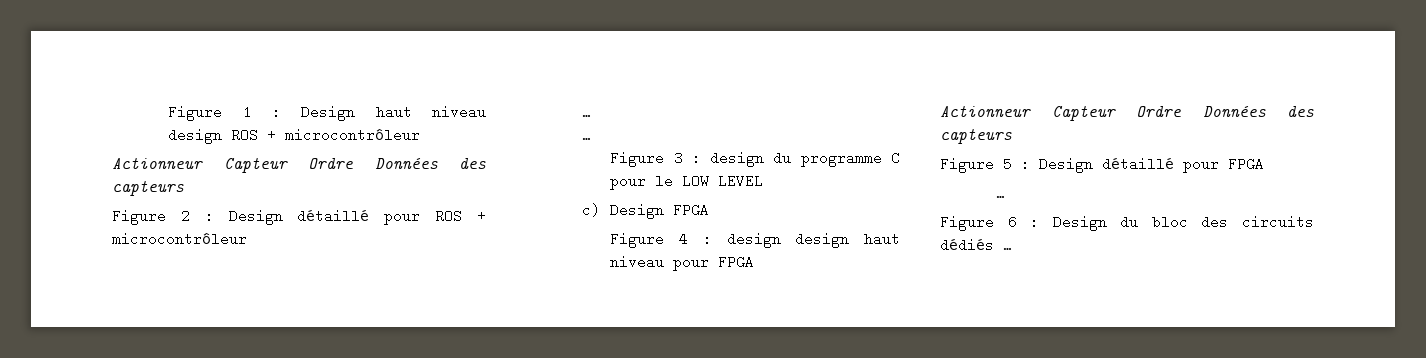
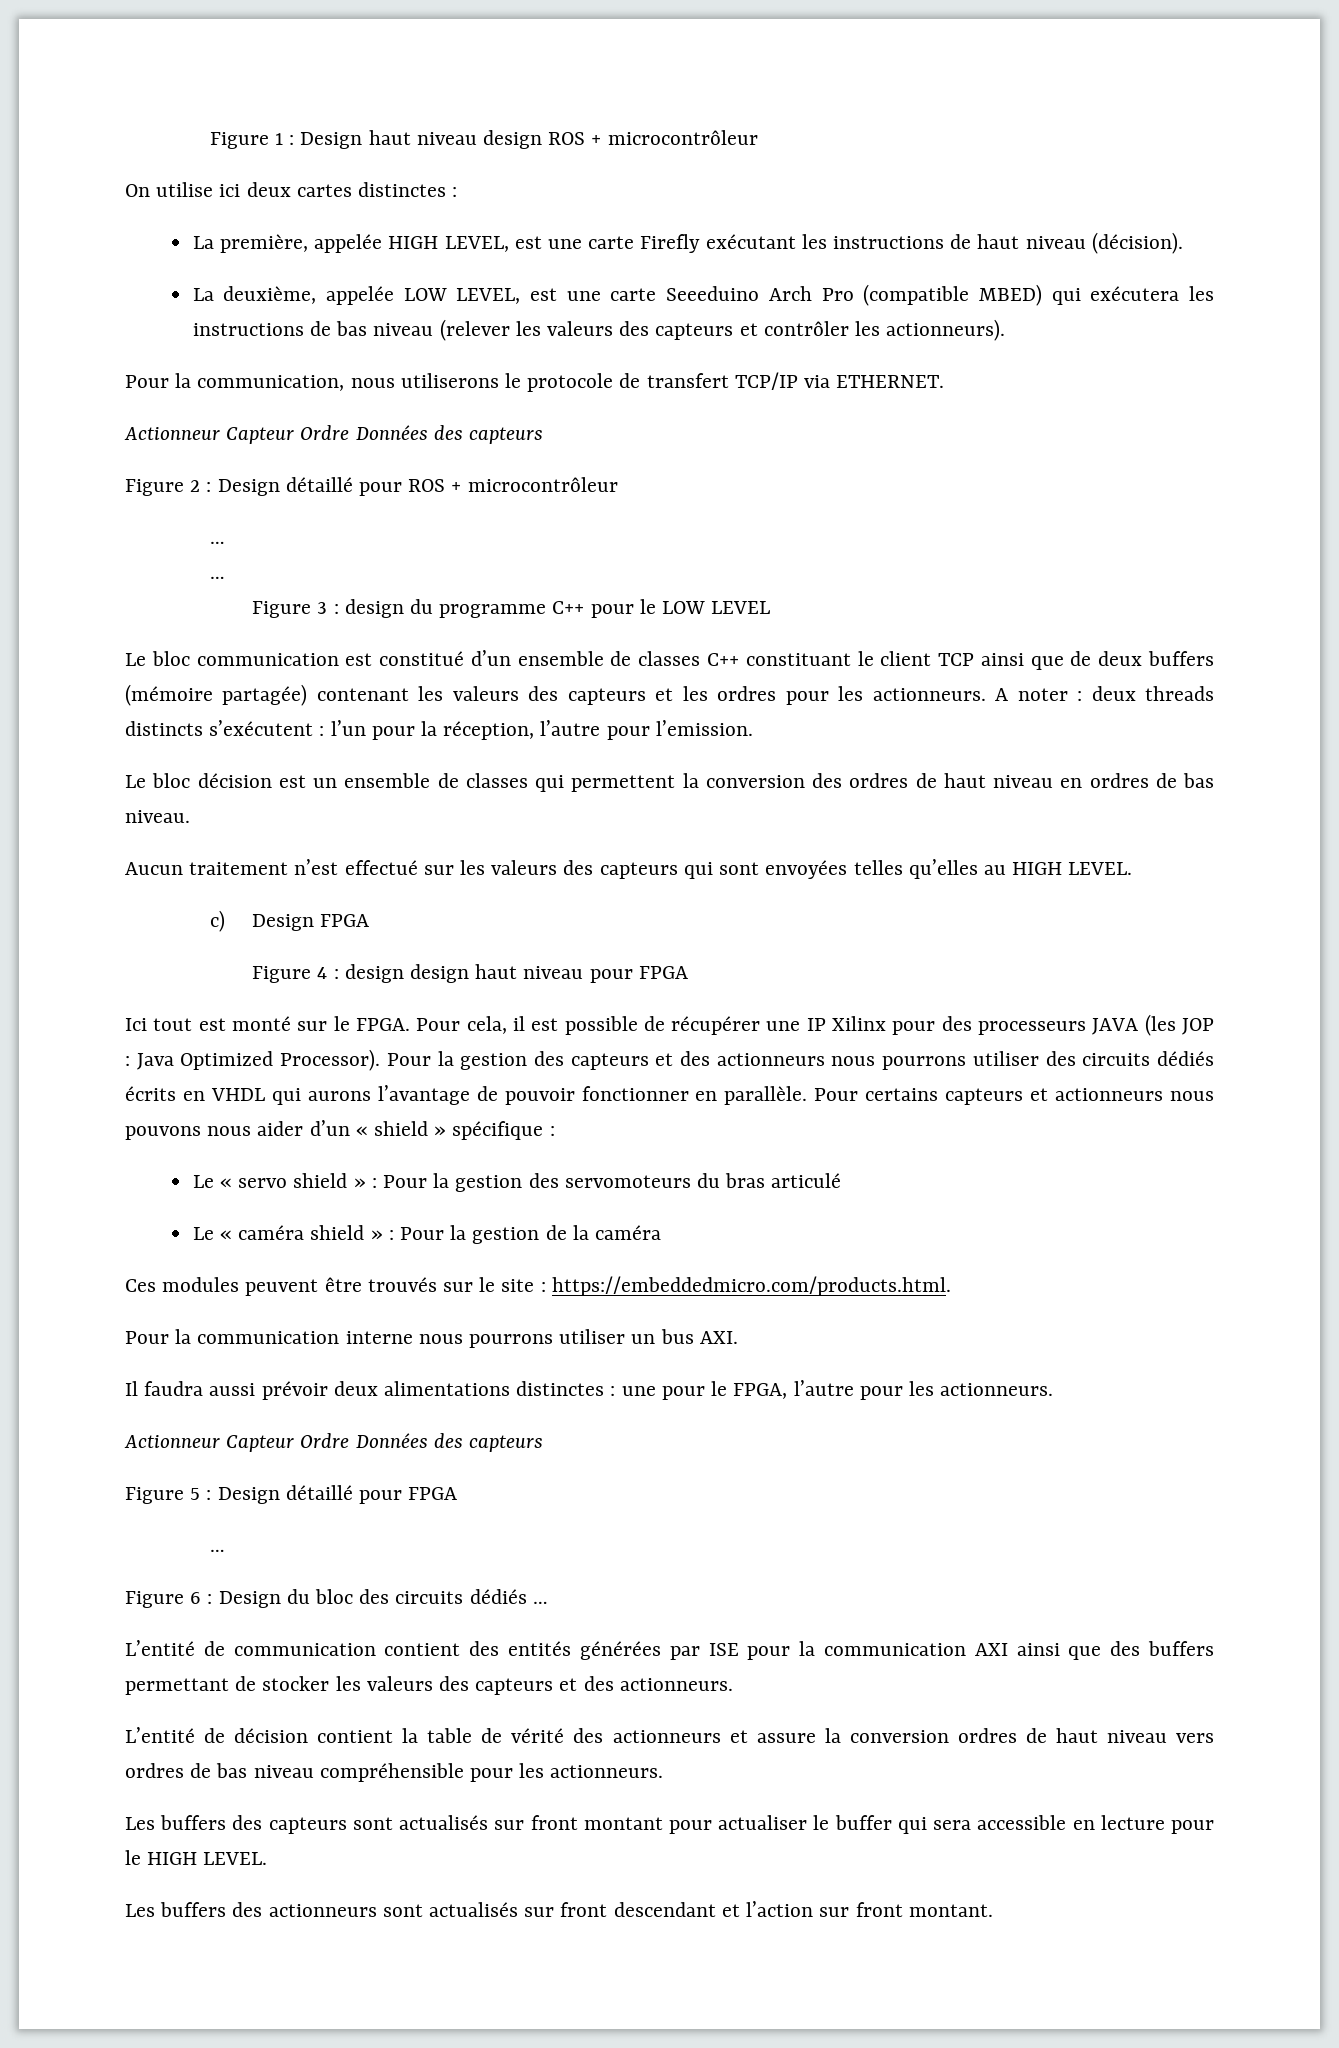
+ On utilise ici deux cartes distinctes :
+ La première, appelée HIGH LEVEL, est une carte Firefly exécutant les instructions de haut niveau (décision).
+ La deuxième, appelée LOW LEVEL, est une carte Seeeduino Arch Pro (compatible MBED) qui exécutera les instructions de bas niveau (relever les valeurs des capteurs et contrôler les actionneurs).
+ Pour la communication, nous utiliserons le protocole de transfert TCP/IP via ETHERNET.
- Figure 3 : design du programme C pour le LOW LEVEL
+ Figure 3 : design du programme C++ pour le LOW LEVEL
+ Le bloc communication est constitué d’un ensemble de classes C++ constituant le client TCP ainsi que de deux buffers (mémoire partagée) contenant les valeurs des capteurs et les ordres pour les actionneurs. A noter : deux threads distincts s’exécutent : l’un pour la réception, l’autre pour l’emission.
+ Le bloc décision est un ensemble de classes qui permettent la conversion des ordres de haut niveau en ordres de bas niveau.
+ Aucun traitement n’est effectué sur les valeurs des capteurs qui sont envoyées telles qu’elles au HIGH LEVEL.
+ Ici tout est monté sur le FPGA. Pour cela, il est possible de récupérer une IP Xilinx pour des processeurs JAVA (les JOP : Java Optimized Processor). Pour la gestion des capteurs et des actionneurs nous pourrons utiliser des circuits dédiés écrits en VHDL qui aurons l’avantage de pouvoir fonctionner en parallèle. Pour certains capteurs et actionneurs nous pouvons nous aider d’un « shield » spécifique :
+ Le « servo shield » : Pour la gestion des servomoteurs du bras articulé
+ Le « caméra shield » : Pour la gestion de la caméra
+ Ces modules peuvent être trouvés sur le site : https://embeddedmicro.com/products.html.
+ Pour la communication interne nous pourrons utiliser un bus AXI.
+ Il faudra aussi prévoir deux alimentations distinctes : une pour le FPGA, l’autre pour les actionneurs.
+ L’entité de communication contient des entités générées par ISE pour la communication AXI ainsi que des buffers permettant de stocker les valeurs des capteurs et des actionneurs.
+ L’entité de décision contient la table de vérité des actionneurs et assure la conversion ordres de haut niveau vers ordres de bas niveau compréhensible pour les actionneurs.
+ Les buffers des capteurs sont actualisés sur front montant pour actualiser le buffer qui sera accessible en lecture pour le HIGH LEVEL.
+ Les buffers des actionneurs sont actualisés sur front descendant et l’action sur front montant.

